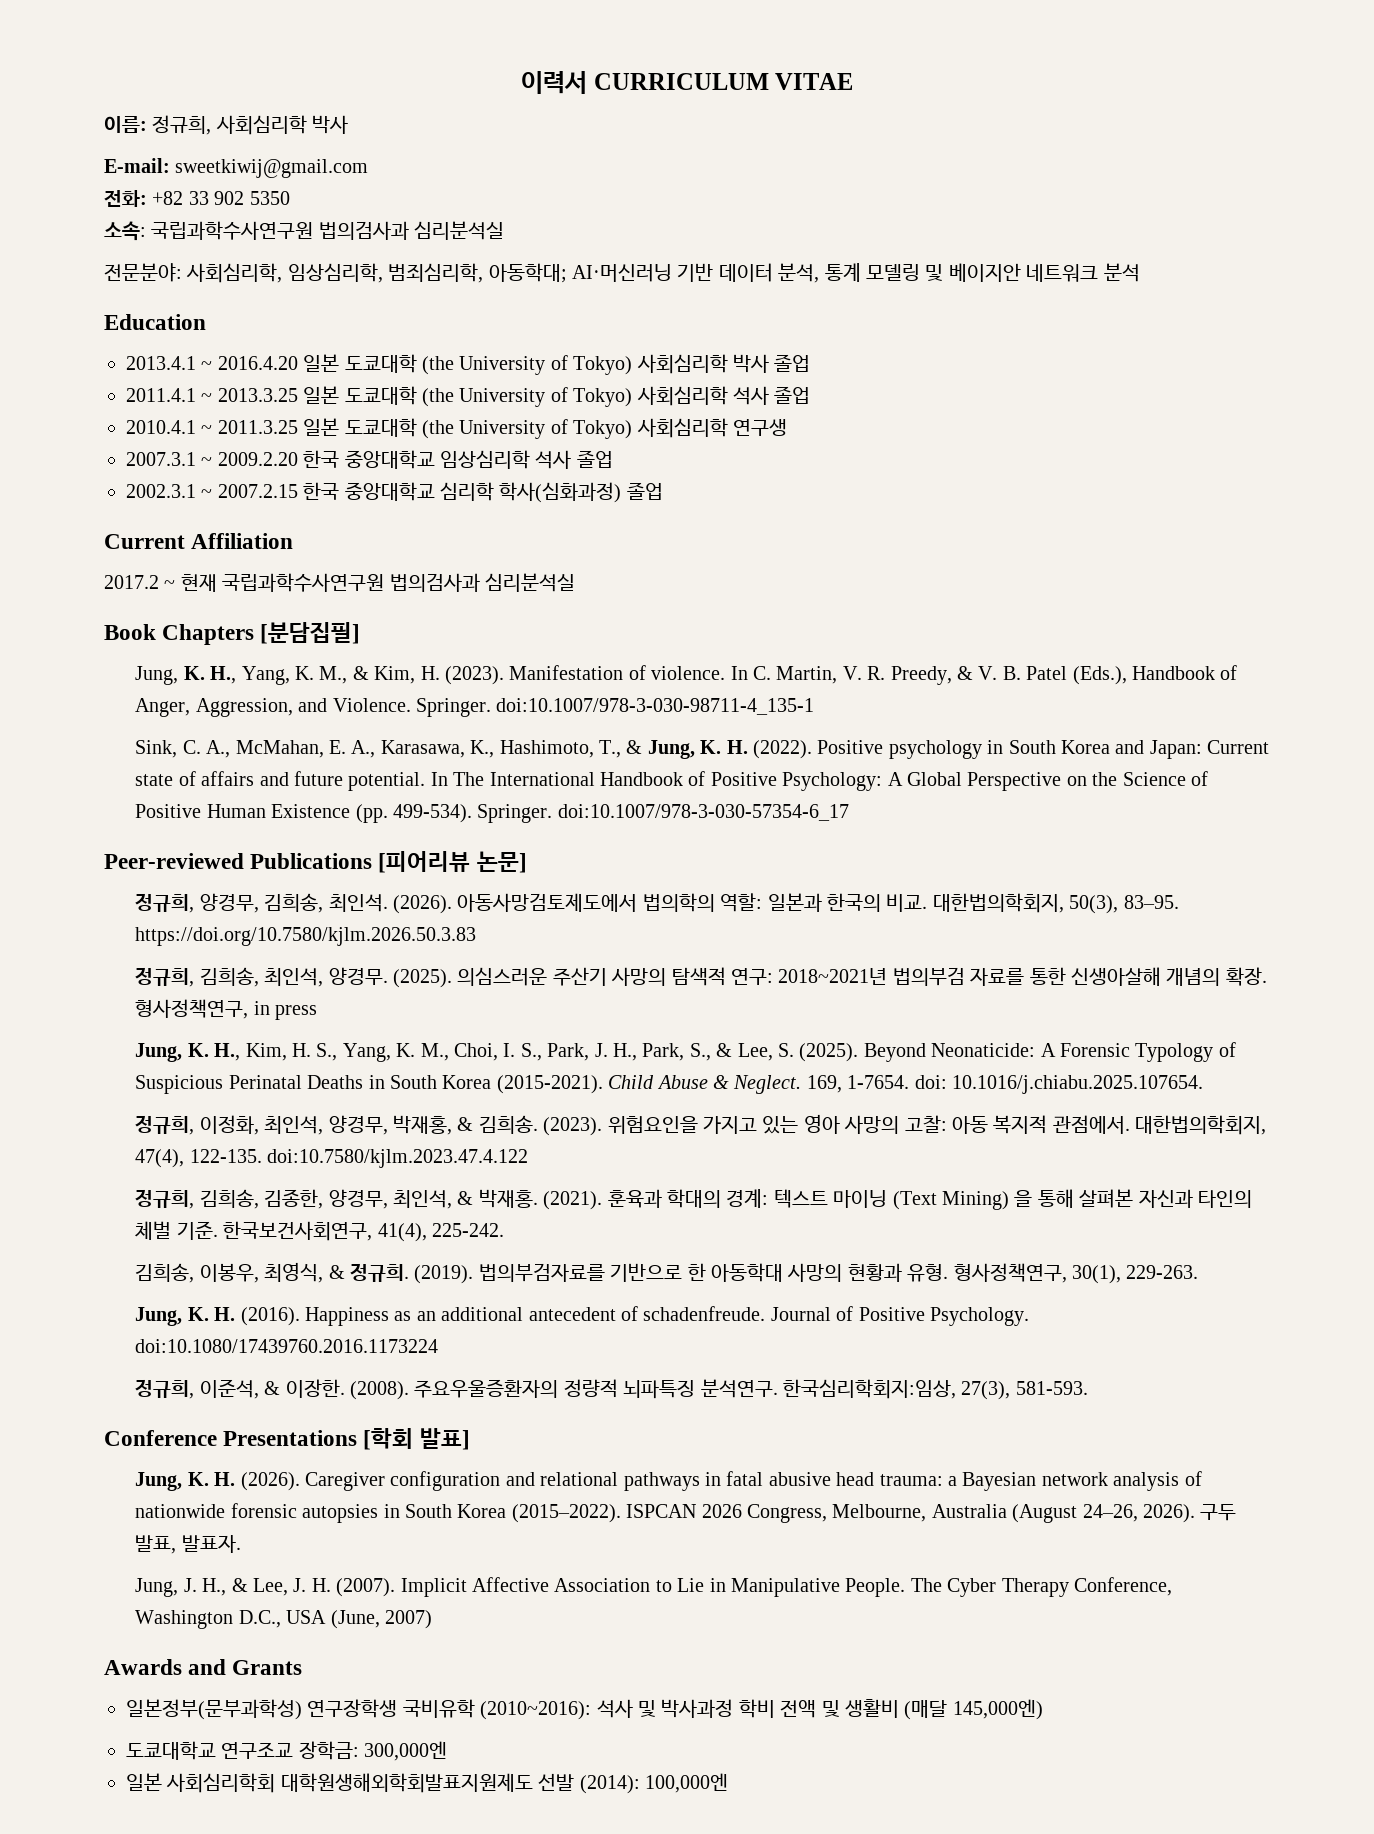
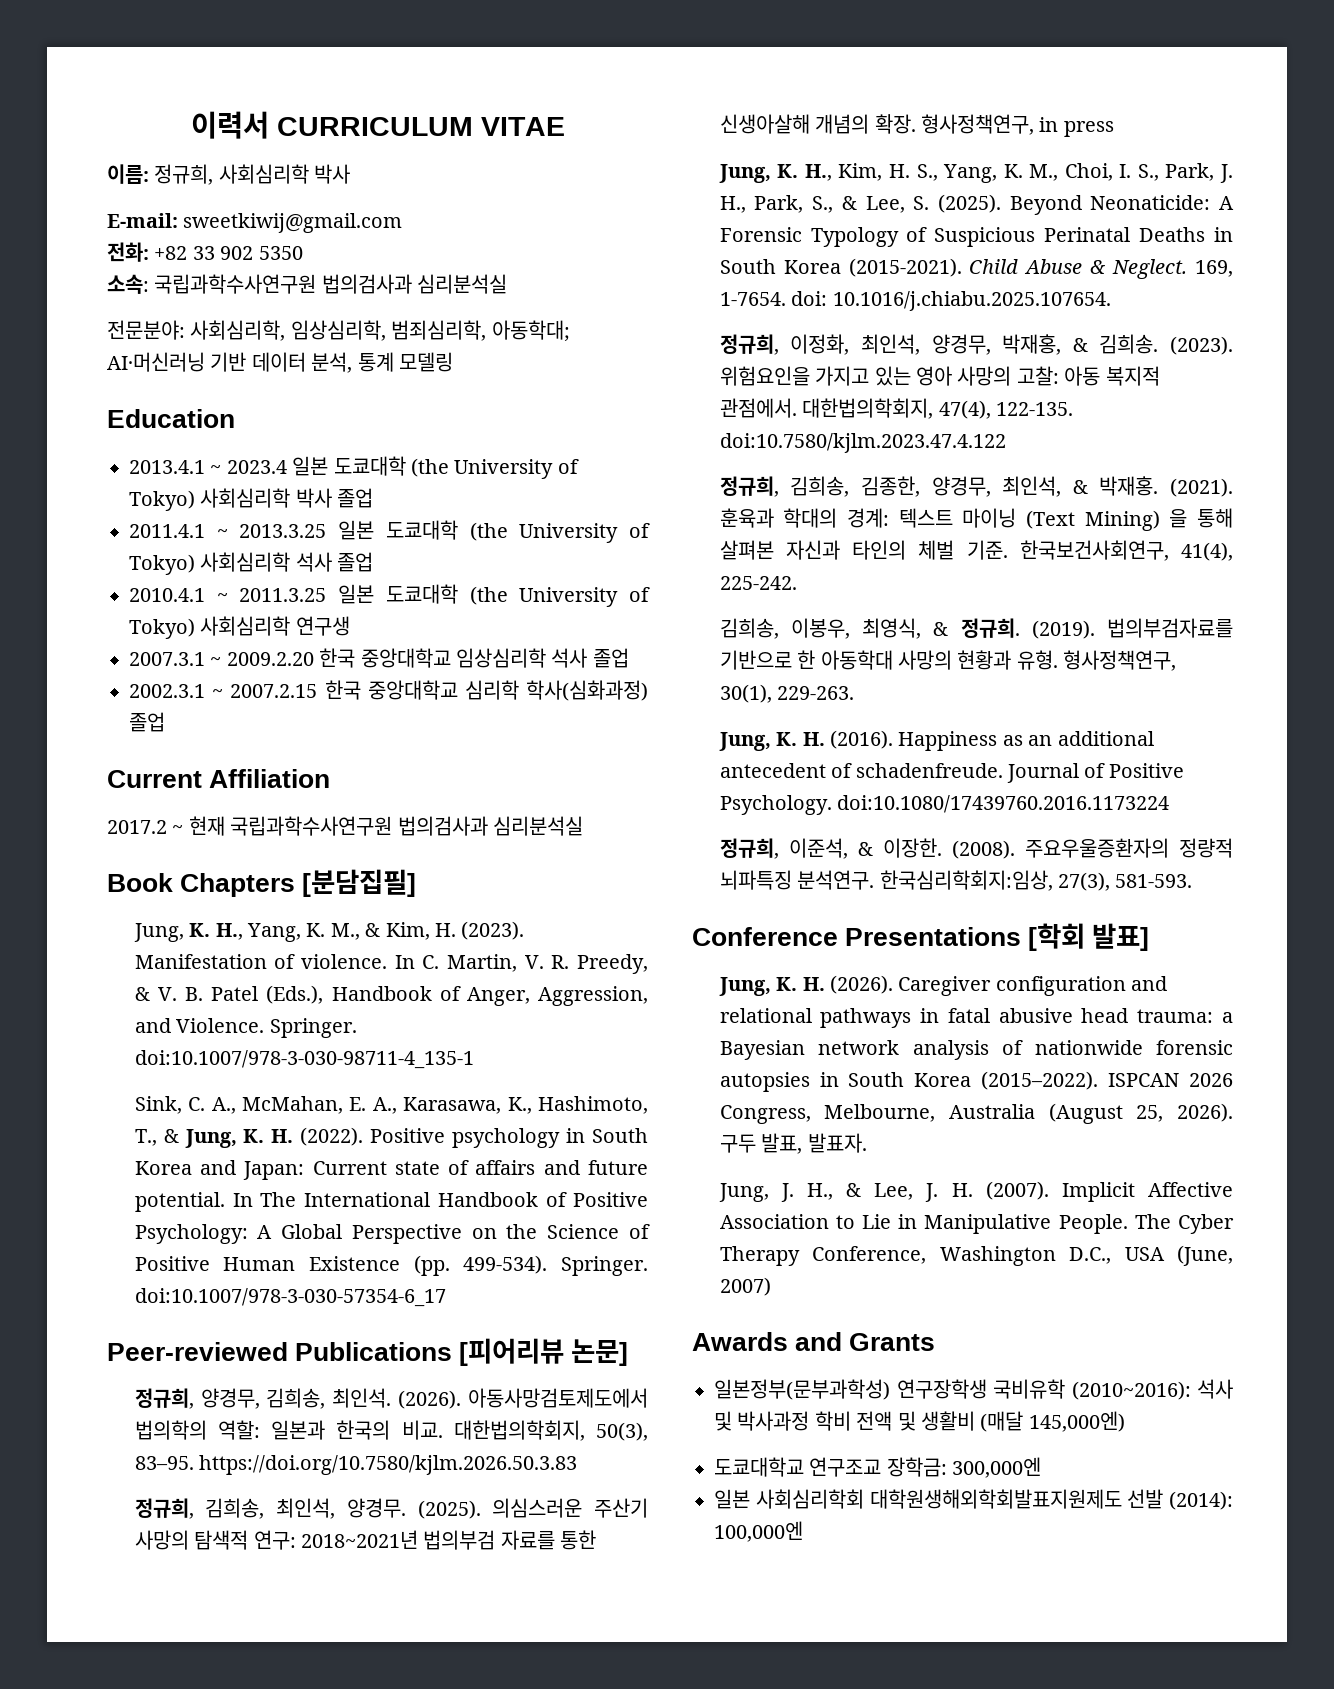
- 전문분야: 사회심리학, 임상심리학, 범죄심리학, 아동학대; AI·머신러닝 기반 데이터 분석, 통계 모델링 및 베이지안 네트워크 분석
+ 전문분야: 사회심리학, 임상심리학, 범죄심리학, 아동학대; AI·머신러닝 기반 데이터 분석, 통계 모델링
- 2013.4.1 ~ 2016.4.20 일본 도쿄대학 (the University of Tokyo) 사회심리학 박사 졸업
+ 2013.4.1 ~ 2023.4 일본 도쿄대학 (the University of Tokyo) 사회심리학 박사 졸업
- ISPCAN 2026 Congress, Melbourne, Australia (August 24–26, 2026).
+ ISPCAN 2026 Congress, Melbourne, Australia (August 25, 2026).

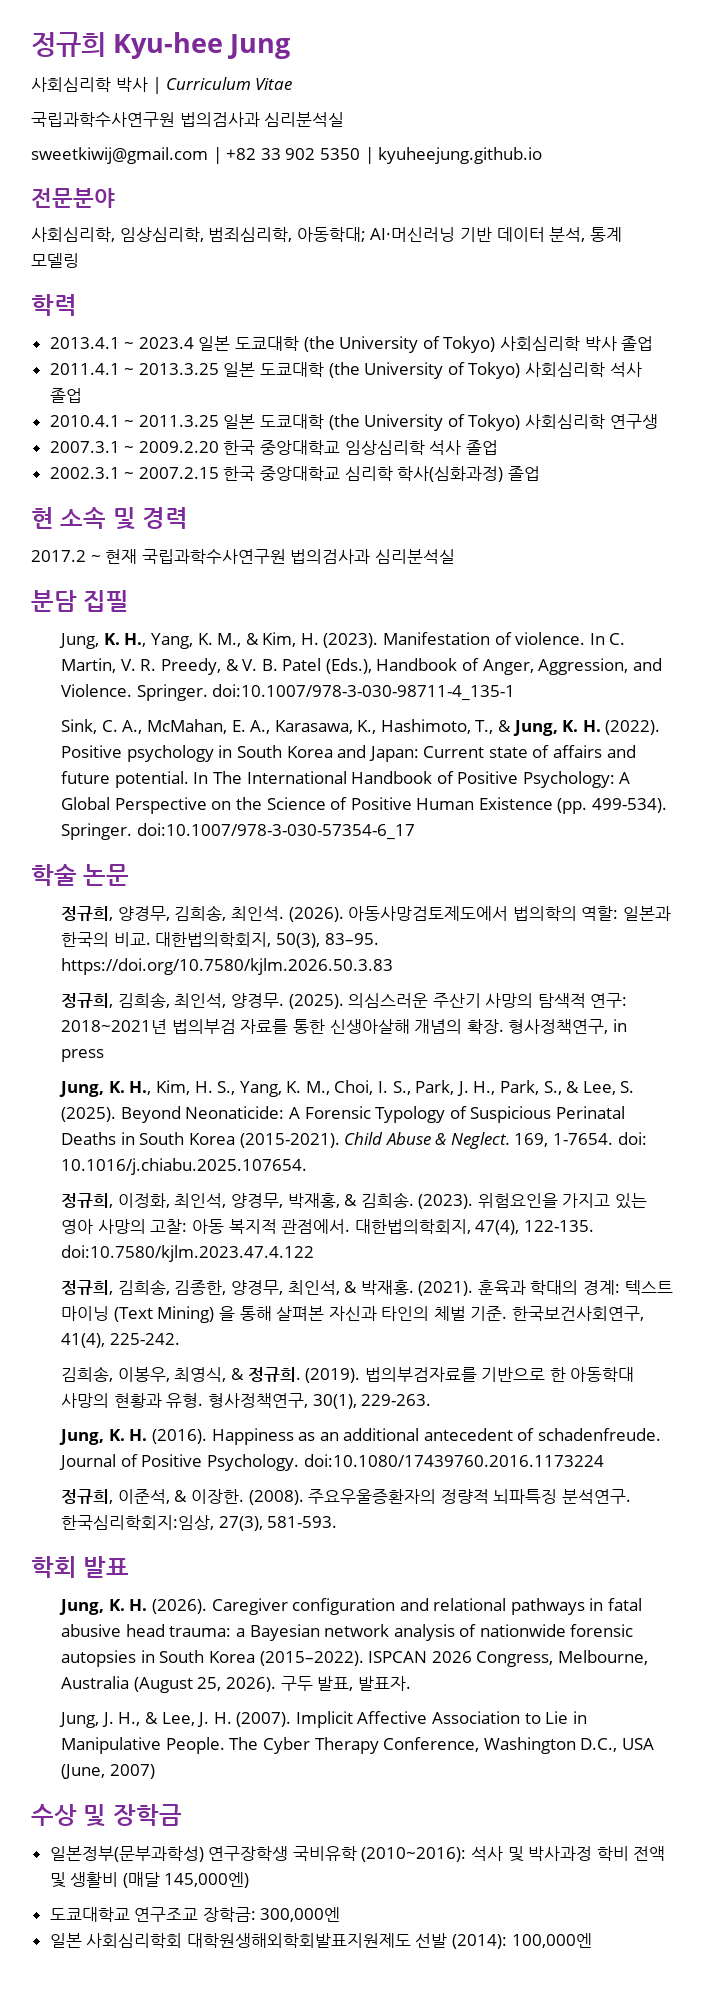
- 이력서 CURRICULUM VITAE
- 이름: 정규희, 사회심리학 박사
- E-mail: sweetkiwij@gmail.com
- 전화: +82 33 902 5350
- 소속: 국립과학수사연구원 법의검사과 심리분석실
- 전문분야: 사회심리학, 임상심리학, 범죄심리학, 아동학대; AI·머신러닝 기반 데이터 분석, 통계 모델링
+ 정규희 Kyu-hee Jung
+ 사회심리학 박사 | Curriculum Vitae
+ 국립과학수사연구원 법의검사과 심리분석실
+ sweetkiwij@gmail.com | +82 33 902 5350 | kyuheejung.github.io
+ 전문분야
+ 사회심리학, 임상심리학, 범죄심리학, 아동학대; AI·머신러닝 기반 데이터 분석, 통계 모델링
- Education
+ 학력
- Current Affiliation
+ 현 소속 및 경력
- Book Chapters [분담집필]
+ 분담 집필
- Peer-reviewed Publications [피어리뷰 논문]
+ 학술 논문
- Conference Presentations [학회 발표]
+ 학회 발표
- Awards and Grants
+ 수상 및 장학금

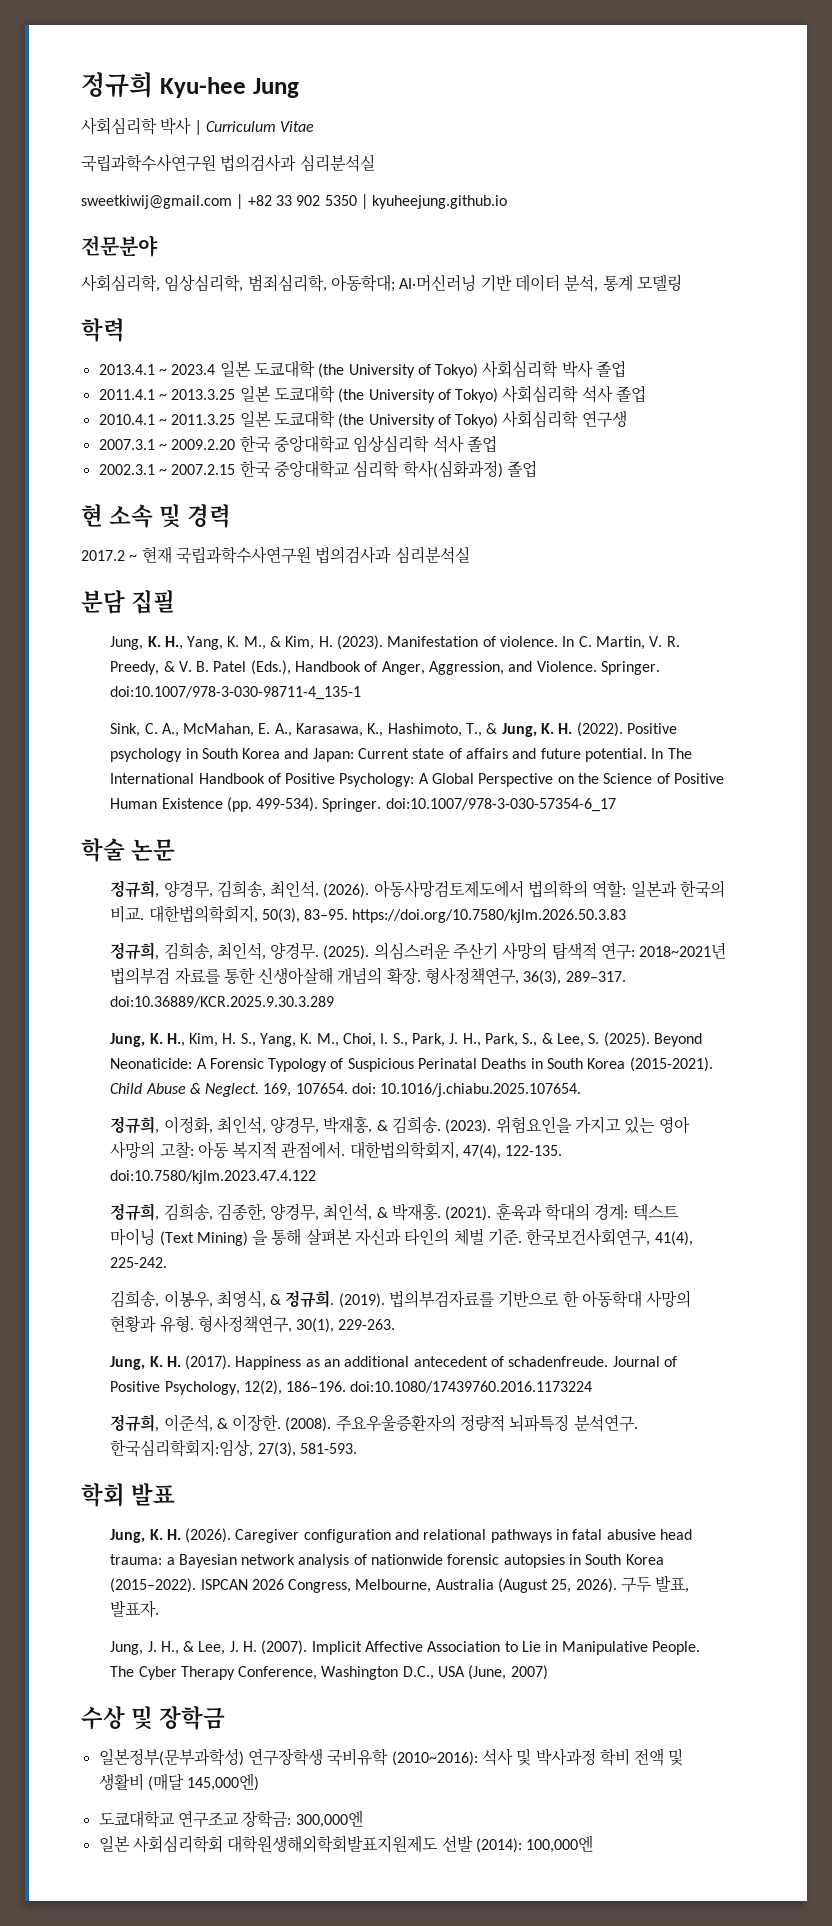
- 형사정책연구, in press
+ 형사정책연구, 36(3), 289–317. doi:10.36889/KCR.2025.9.30.3.289
- 169, 1-7654. doi: 10.1016/j.chiabu.2025.107654.
+ 169, 107654. doi: 10.1016/j.chiabu.2025.107654.
- Jung, K. H. (2016).
+ Jung, K. H. (2017).
- Journal of Positive Psychology. doi:10.1080/17439760.2016.1173224
+ Journal of Positive Psychology, 12(2), 186–196. doi:10.1080/17439760.2016.1173224

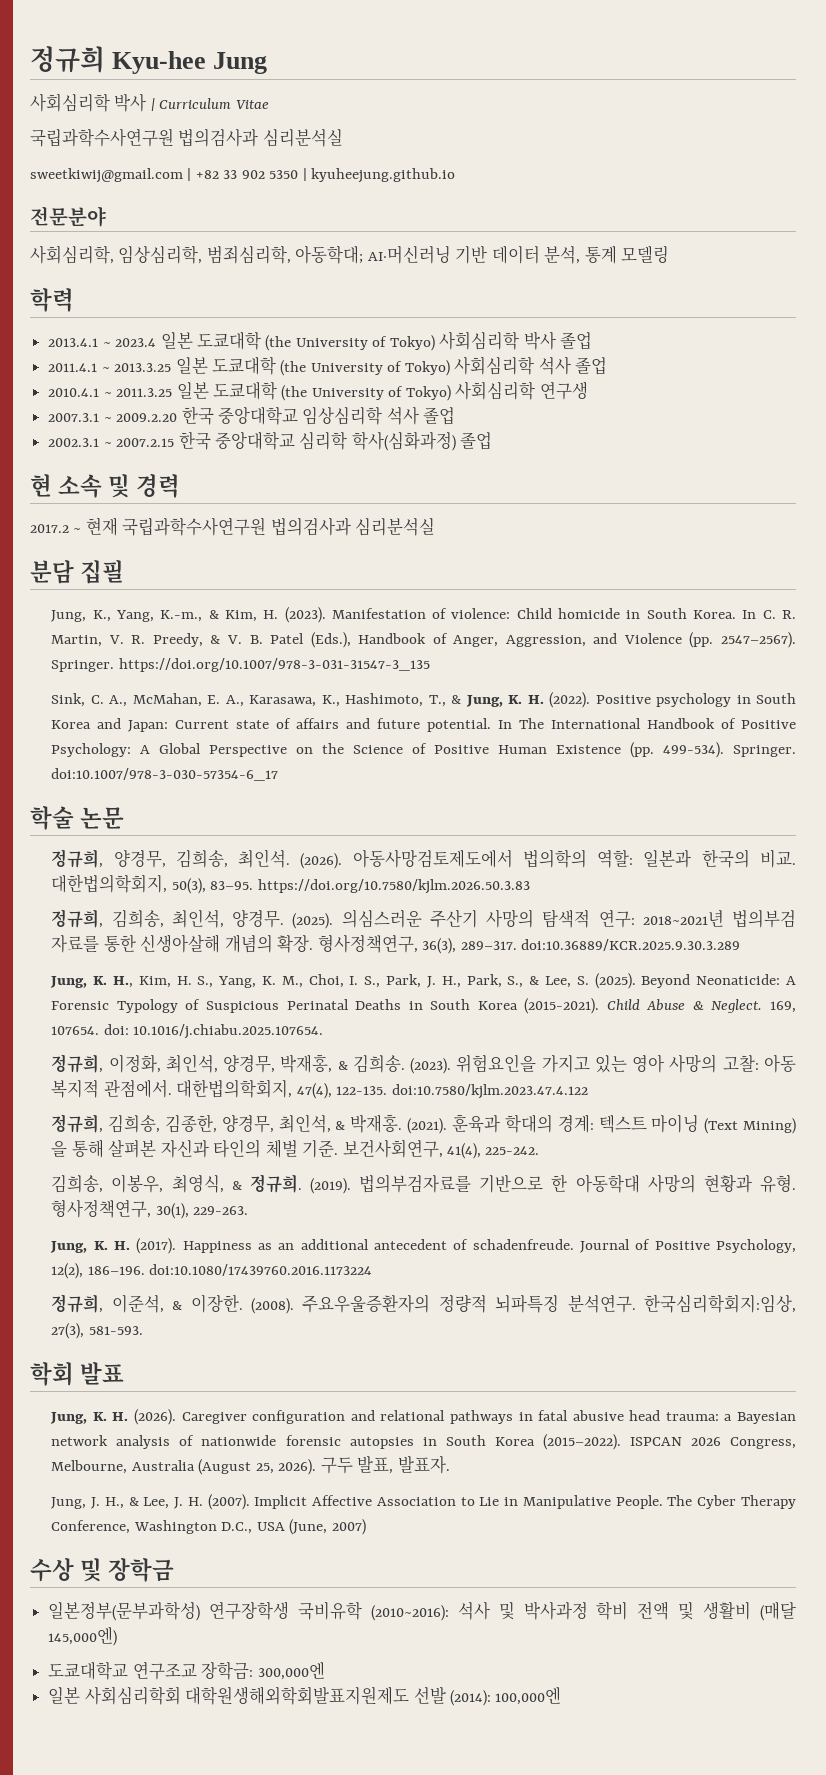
- Jung, K. H., Yang, K. M., & Kim, H. (2023).
+ Jung, K., Yang, K.-m., & Kim, H. (2023).
- Manifestation of violence.
+ Manifestation of violence: Child homicide in South Korea.
- In C. Martin, V. R. Preedy, & V. B. Patel (Eds.), Handbook of Anger, Aggression, and Violence. Springer. doi:10.1007/978-3-030-98711-4_135-1
+ In C. R. Martin, V. R. Preedy, & V. B. Patel (Eds.), Handbook of Anger, Aggression, and Violence (pp. 2547–2567). Springer. https://doi.org/10.1007/978-3-031-31547-3_135
- 한국보건사회연구, 41(4), 225-242.
+ 보건사회연구, 41(4), 225-242.

